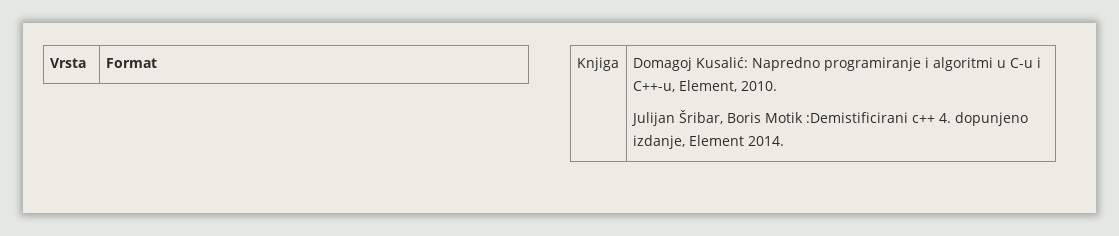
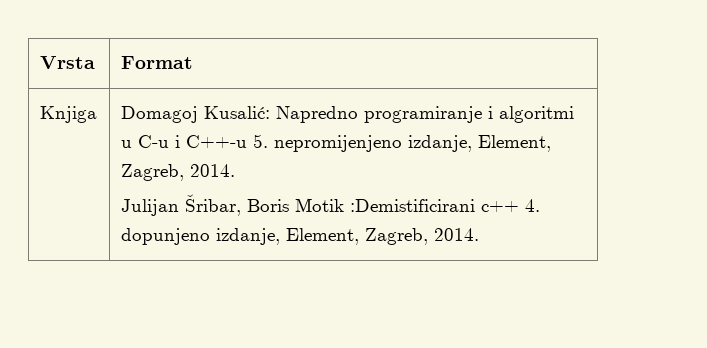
- Knjiga | Domagoj Kusalić: Napredno programiranje i algoritmi u C-u i C++-u, Element, 2010.
- Julijan Šribar, Boris Motik :Demistificirani c++ 4. dopunjeno izdanje, Element 2014.
+ Knjiga | Domagoj Kusalić: Napredno programiranje i algoritmi u C-u i C++-u 5. nepromijenjeno izdanje, Element, Zagreb, 2014.
+ Julijan Šribar, Boris Motik :Demistificirani c++ 4. dopunjeno izdanje, Element, Zagreb, 2014.

